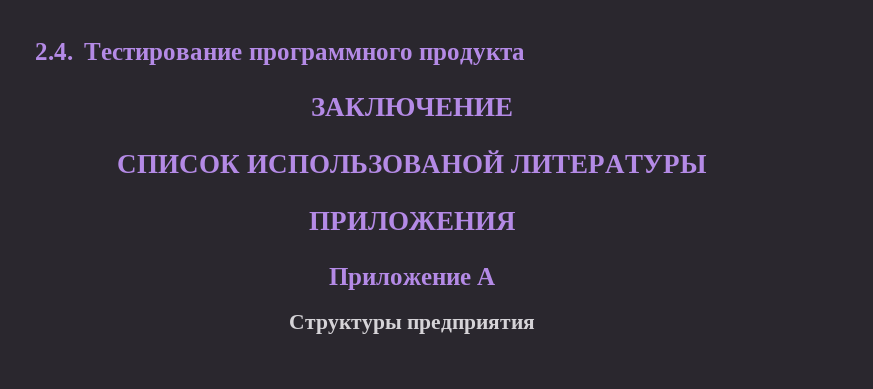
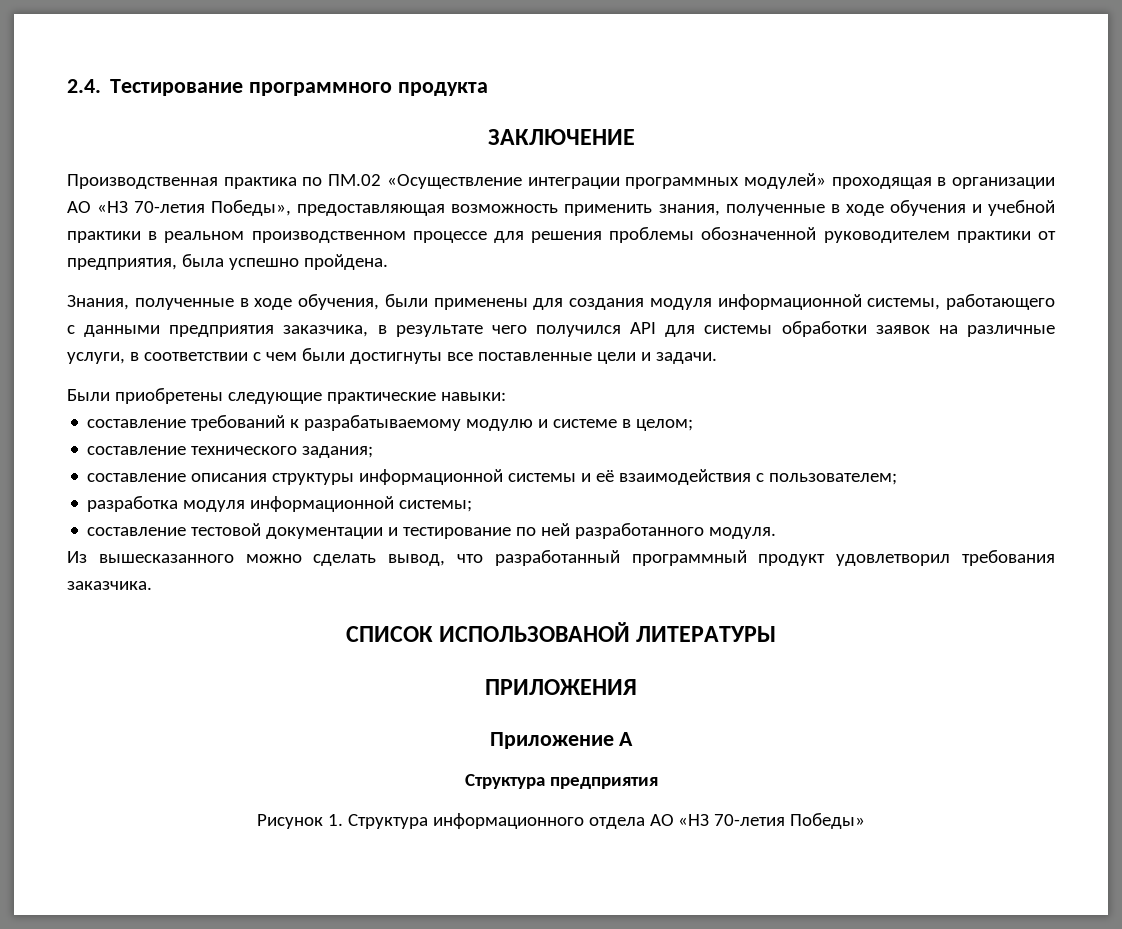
+ Производственная практика по ПМ.02 «Осуществление интеграции программных модулей» проходящая в организации АО «НЗ 70-летия Победы», предоставляющая возможность применить знания, полученные в ходе обучения и учебной практики в реальном производственном процессе для решения проблемы обозначенной руководителем практики от предприятия, была успешно пройдена.
+ Знания, полученные в ходе обучения, были применены для создания модуля информационной системы, работающего с данными предприятия заказчика, в результате чего получился API для системы обработки заявок на различные услуги, в соответствии с чем были достигнуты все поставленные цели и задачи.
+ Были приобретены следующие практические навыки:
+ составление требований к разрабатываемому модулю и системе в целом;
+ составление технического задания;
+ составление описания структуры информационной системы и её взаимодействия с пользователем;
+ разработка модуля информационной системы;
+ составление тестовой документации и тестирование по ней разработанного модуля.
+ Из вышесказанного можно сделать вывод, что разработанный программный продукт удовлетворил требования заказчика.
- Структуры предприятия
+ Структура предприятия
+ Рисунок 1. Структура информационного отдела АО «НЗ 70-летия Победы»

